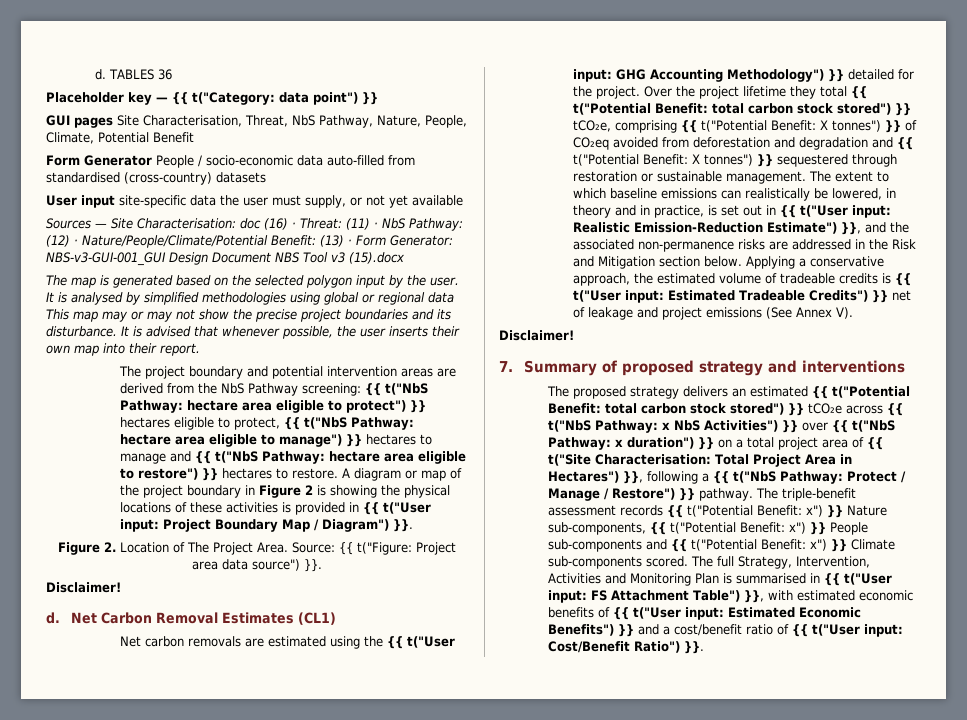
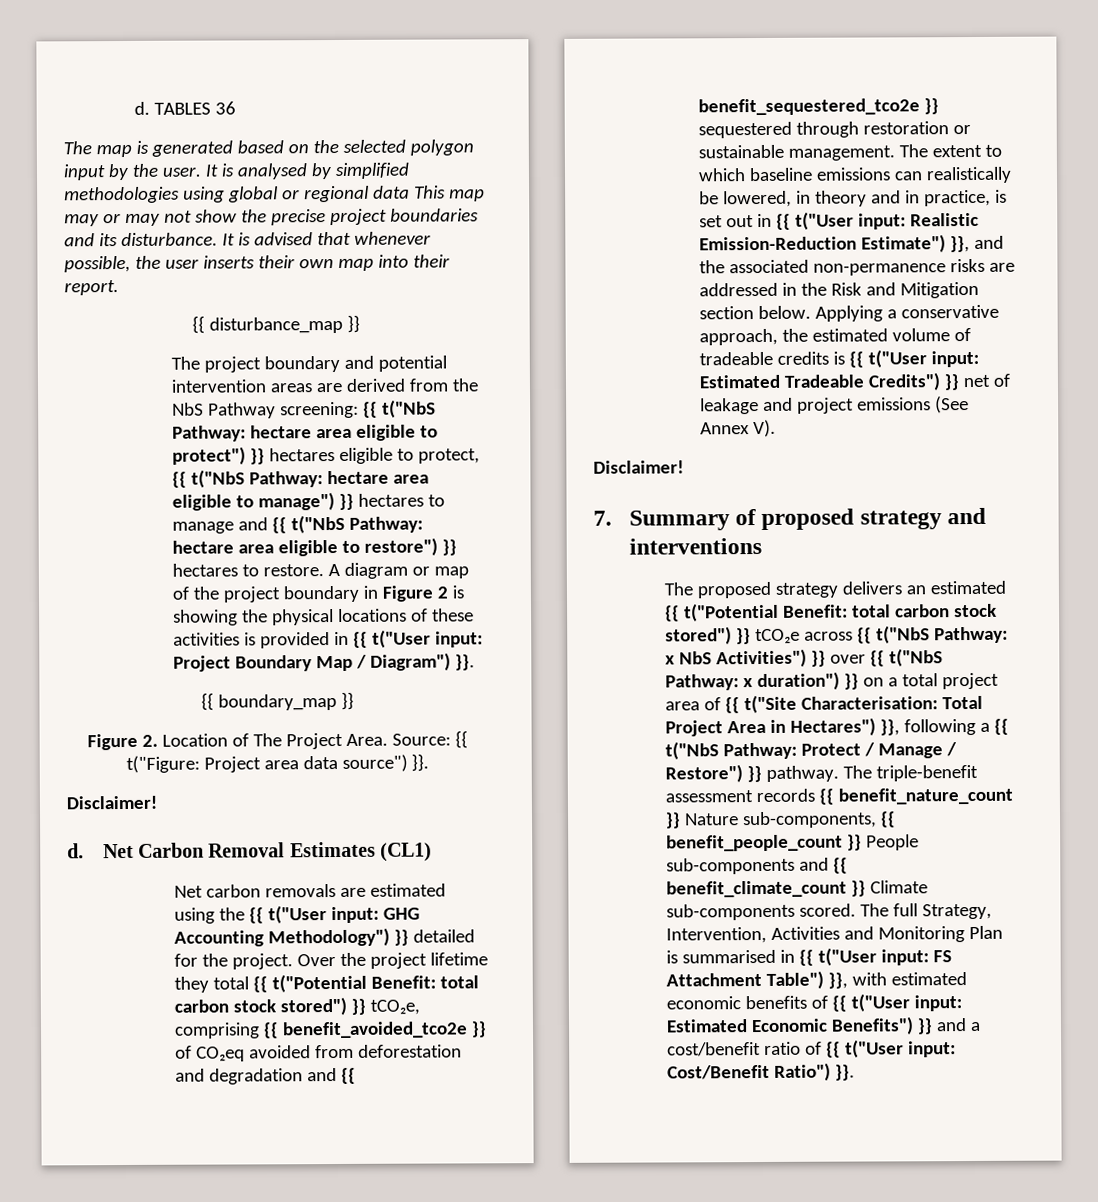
- Placeholder key — {{ t("Category: data point") }}
- GUI pages Site Characterisation, Threat, NbS Pathway, Nature, People, Climate, Potential Benefit
- Form Generator People / socio-economic data auto-filled from standardised (cross-country) datasets
- User input site-specific data the user must supply, or not yet available
- Sources — Site Characterisation: doc (16) · Threat: (11) · NbS Pathway: (12) · Nature/People/Climate/Potential Benefit: (13) · Form Generator: NBS-v3-GUI-001_GUI Design Document NBS Tool v3 (15).docx
+ {{ disturbance_map }}
+ {{ boundary_map }}
- Over the project lifetime they total {{ t("Potential Benefit: total carbon stock stored") }} tCO₂e, comprising {{ t("Potential Benefit: X tonnes") }} of CO₂eq avoided from deforestation and degradation and {{ t("Potential Benefit: X tonnes") }} sequestered through restoration or sustainable management.
+ Over the project lifetime they total {{ t("Potential Benefit: total carbon stock stored") }} tCO₂e, comprising {{ benefit_avoided_tco2e }} of CO₂eq avoided from deforestation and degradation and {{ benefit_sequestered_tco2e }} sequestered through restoration or sustainable management.
- The triple-benefit assessment records {{ t("Potential Benefit: x") }} Nature sub-components, {{ t("Potential Benefit: x") }} People sub-components and {{ t("Potential Benefit: x") }} Climate sub-components scored.
+ The triple-benefit assessment records {{ benefit_nature_count }} Nature sub-components, {{ benefit_people_count }} People sub-components and {{ benefit_climate_count }} Climate sub-components scored.

